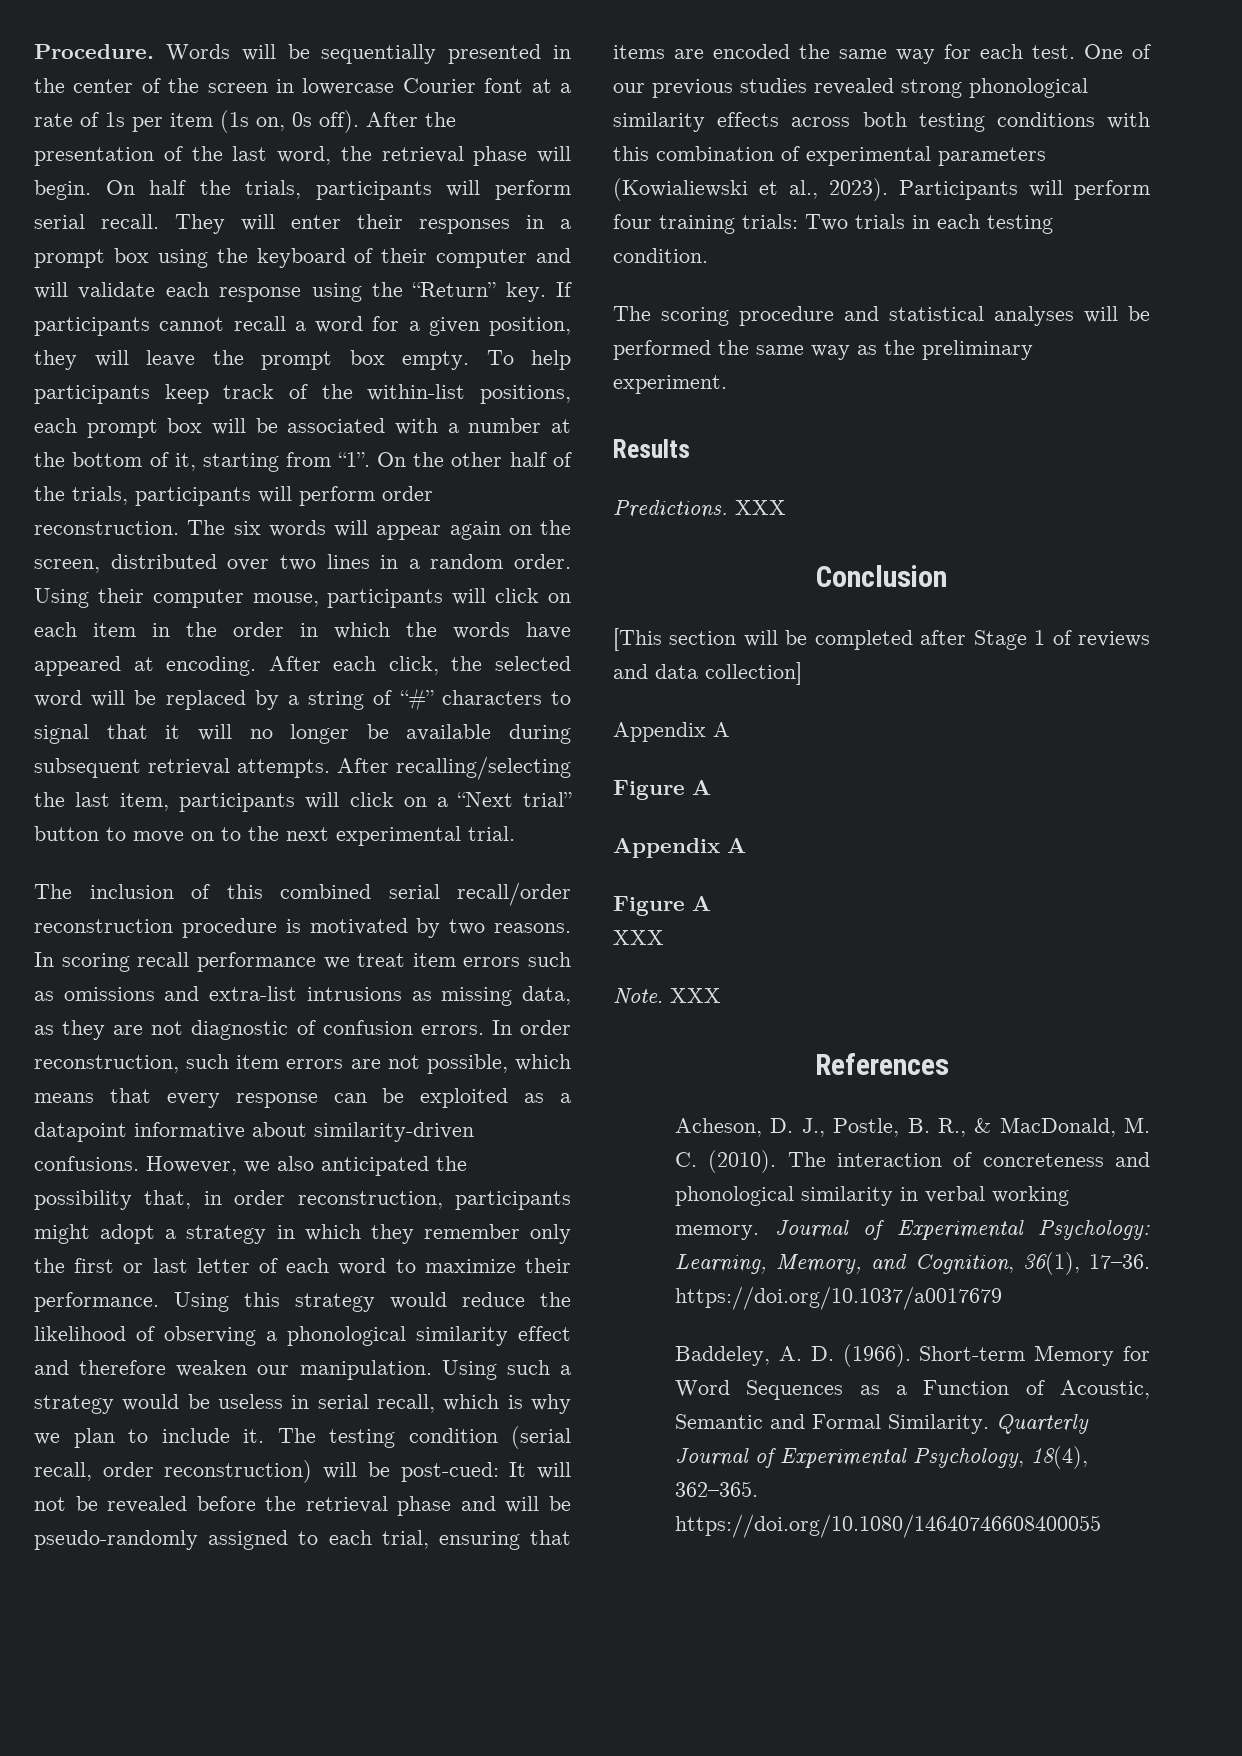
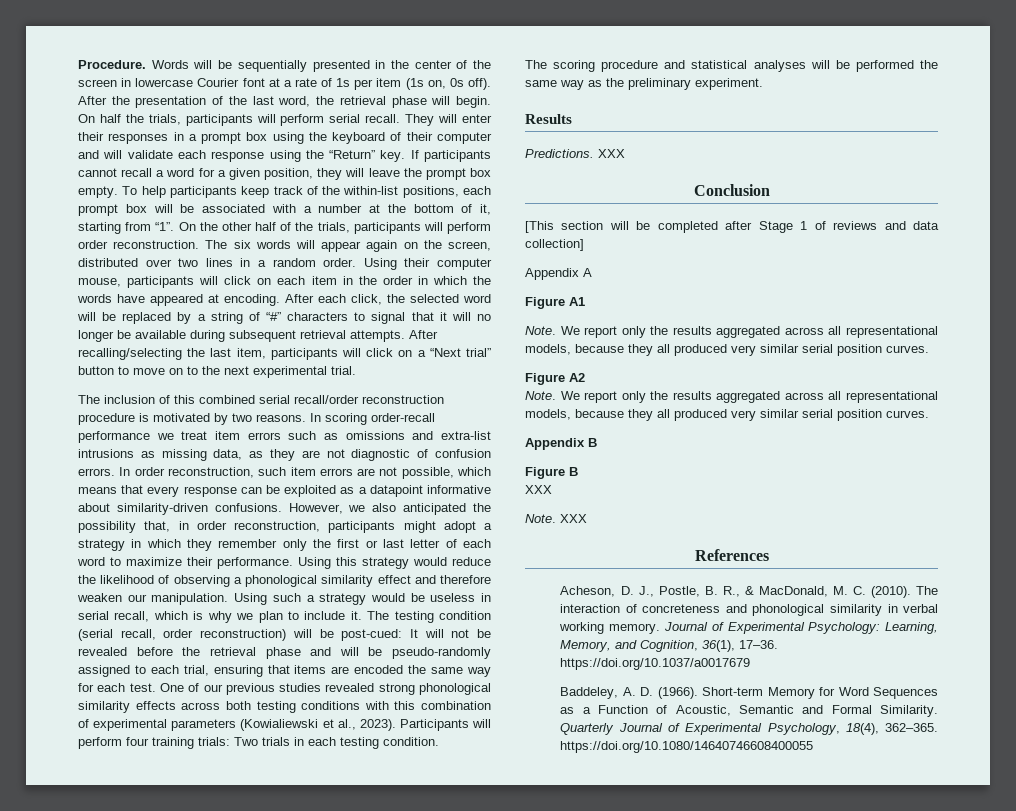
- In scoring recall performance we treat item errors such as omissions and extra-list intrusions as missing data, as they are not diagnostic of confusion errors.
+ In scoring order-recall performance we treat item errors such as omissions and extra-list intrusions as missing data, as they are not diagnostic of confusion errors.
  [This section will be completed after Stage 1 of reviews and data collection]
  Appendix A
- Figure A
- Appendix A
- Figure A
+ Figure A1
+ Note. We report only the results aggregated across all representational models, because they all produced very similar serial position curves.
+ Figure A2
+ Note. We report only the results aggregated across all representational models, because they all produced very similar serial position curves.
+ Appendix B
+ Figure B

